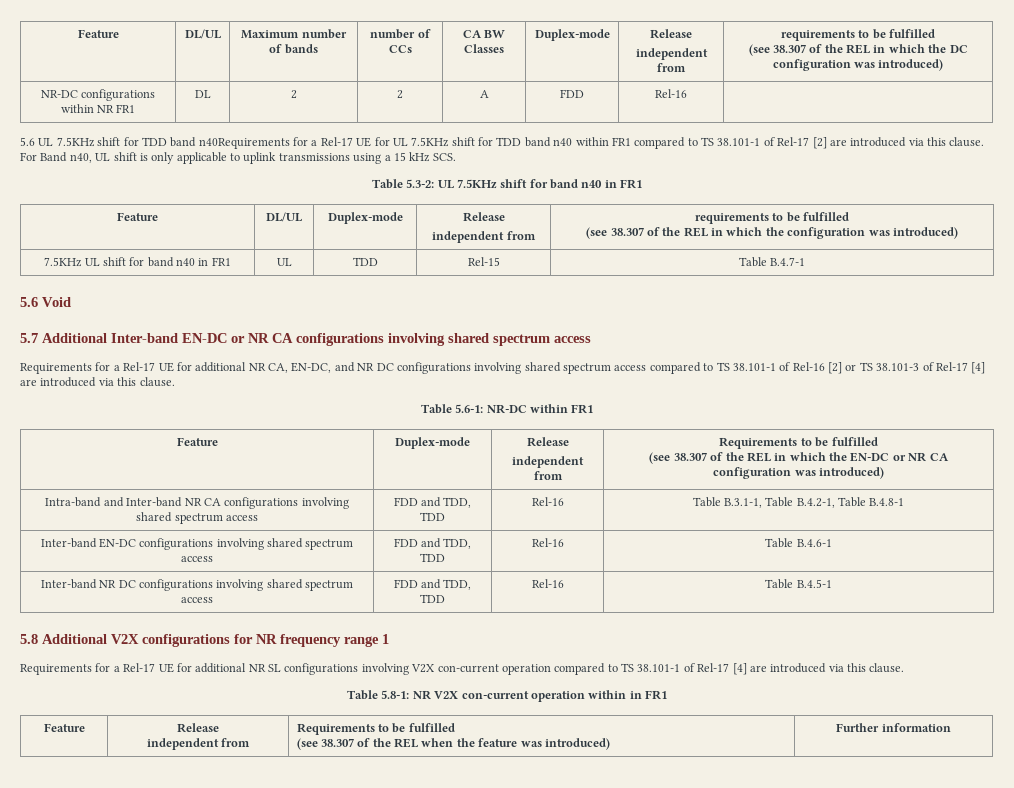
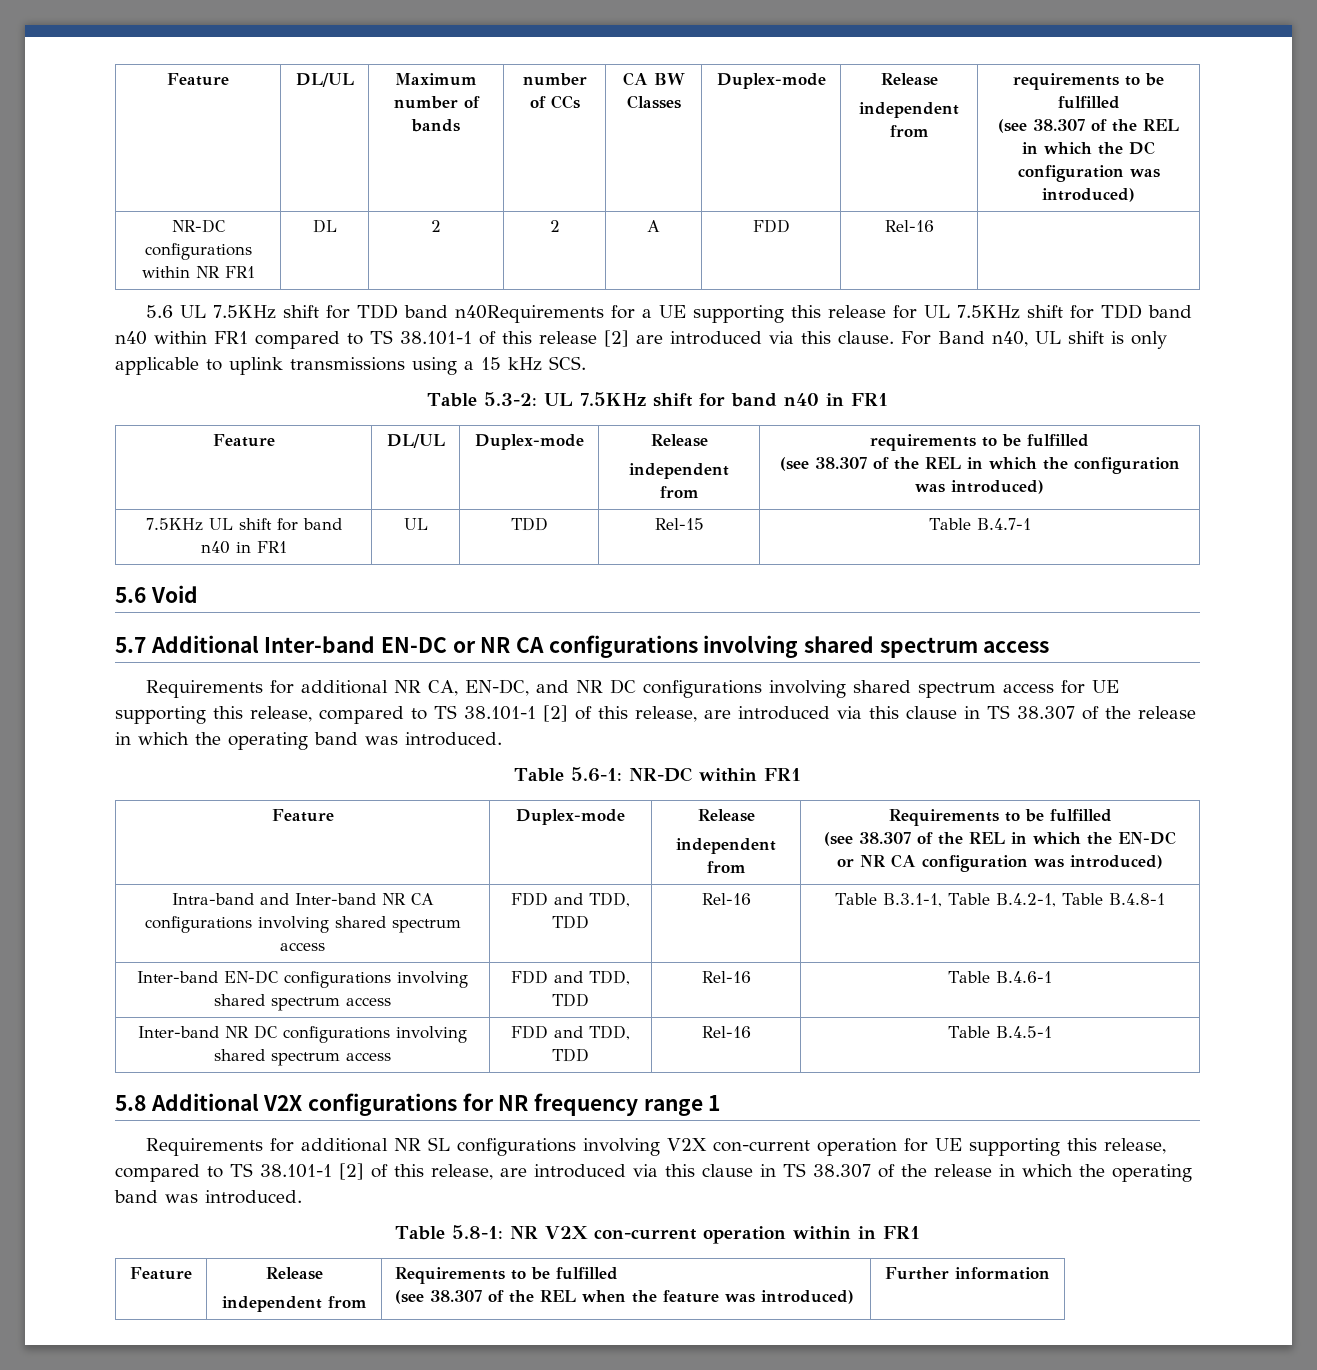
- 5.6 UL 7.5KHz shift for TDD band n40Requirements for a Rel-17 UE for UL 7.5KHz shift for TDD band n40 within FR1 compared to TS 38.101-1 of Rel-17 [2] are introduced via this clause.
+ 5.6 UL 7.5KHz shift for TDD band n40Requirements for a UE supporting this release for UL 7.5KHz shift for TDD band n40 within FR1 compared to TS 38.101-1 of this release [2] are introduced via this clause.
- Requirements for a Rel-17 UE for additional NR CA, EN-DC, and NR DC configurations involving shared spectrum access compared to TS 38.101-1 of Rel-16 [2] or TS 38.101-3 of Rel-17 [4] are introduced via this clause.
+ Requirements for additional NR CA, EN-DC, and NR DC configurations involving shared spectrum access for UE supporting this release, compared to TS 38.101-1 [2] of this release, are introduced via this clause in TS 38.307 of the release in which the operating band was introduced.
- Requirements for a Rel-17 UE for additional NR SL configurations involving V2X con-current operation compared to TS 38.101-1 of Rel-17 [4] are introduced via this clause.
+ Requirements for additional NR SL configurations involving V2X con-current operation for UE supporting this release, compared to TS 38.101-1 [2] of this release, are introduced via this clause in TS 38.307 of the release in which the operating band was introduced.

